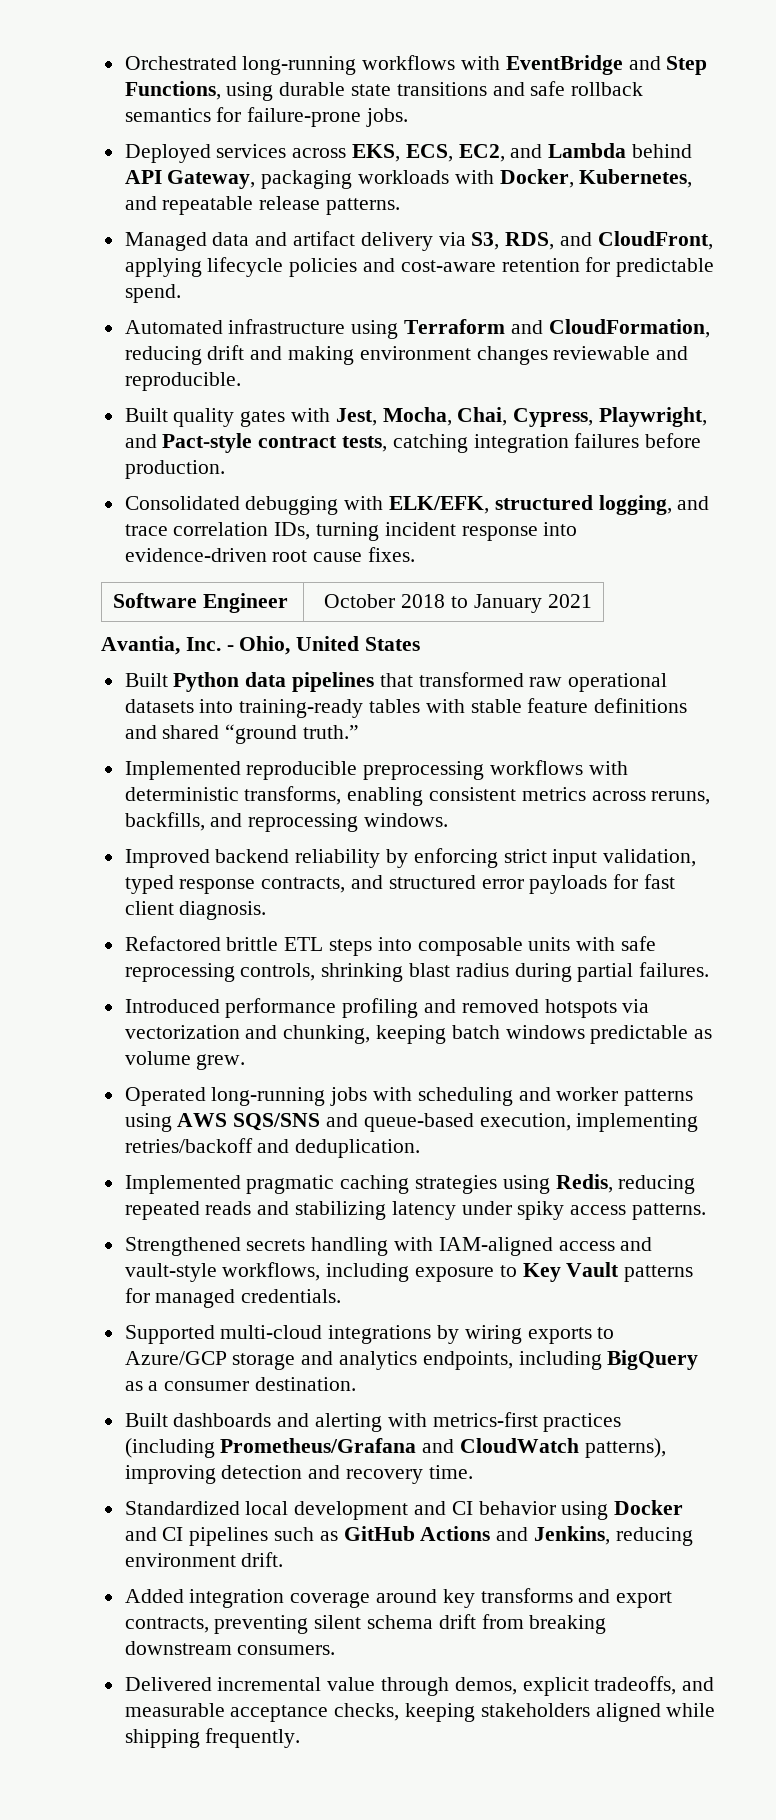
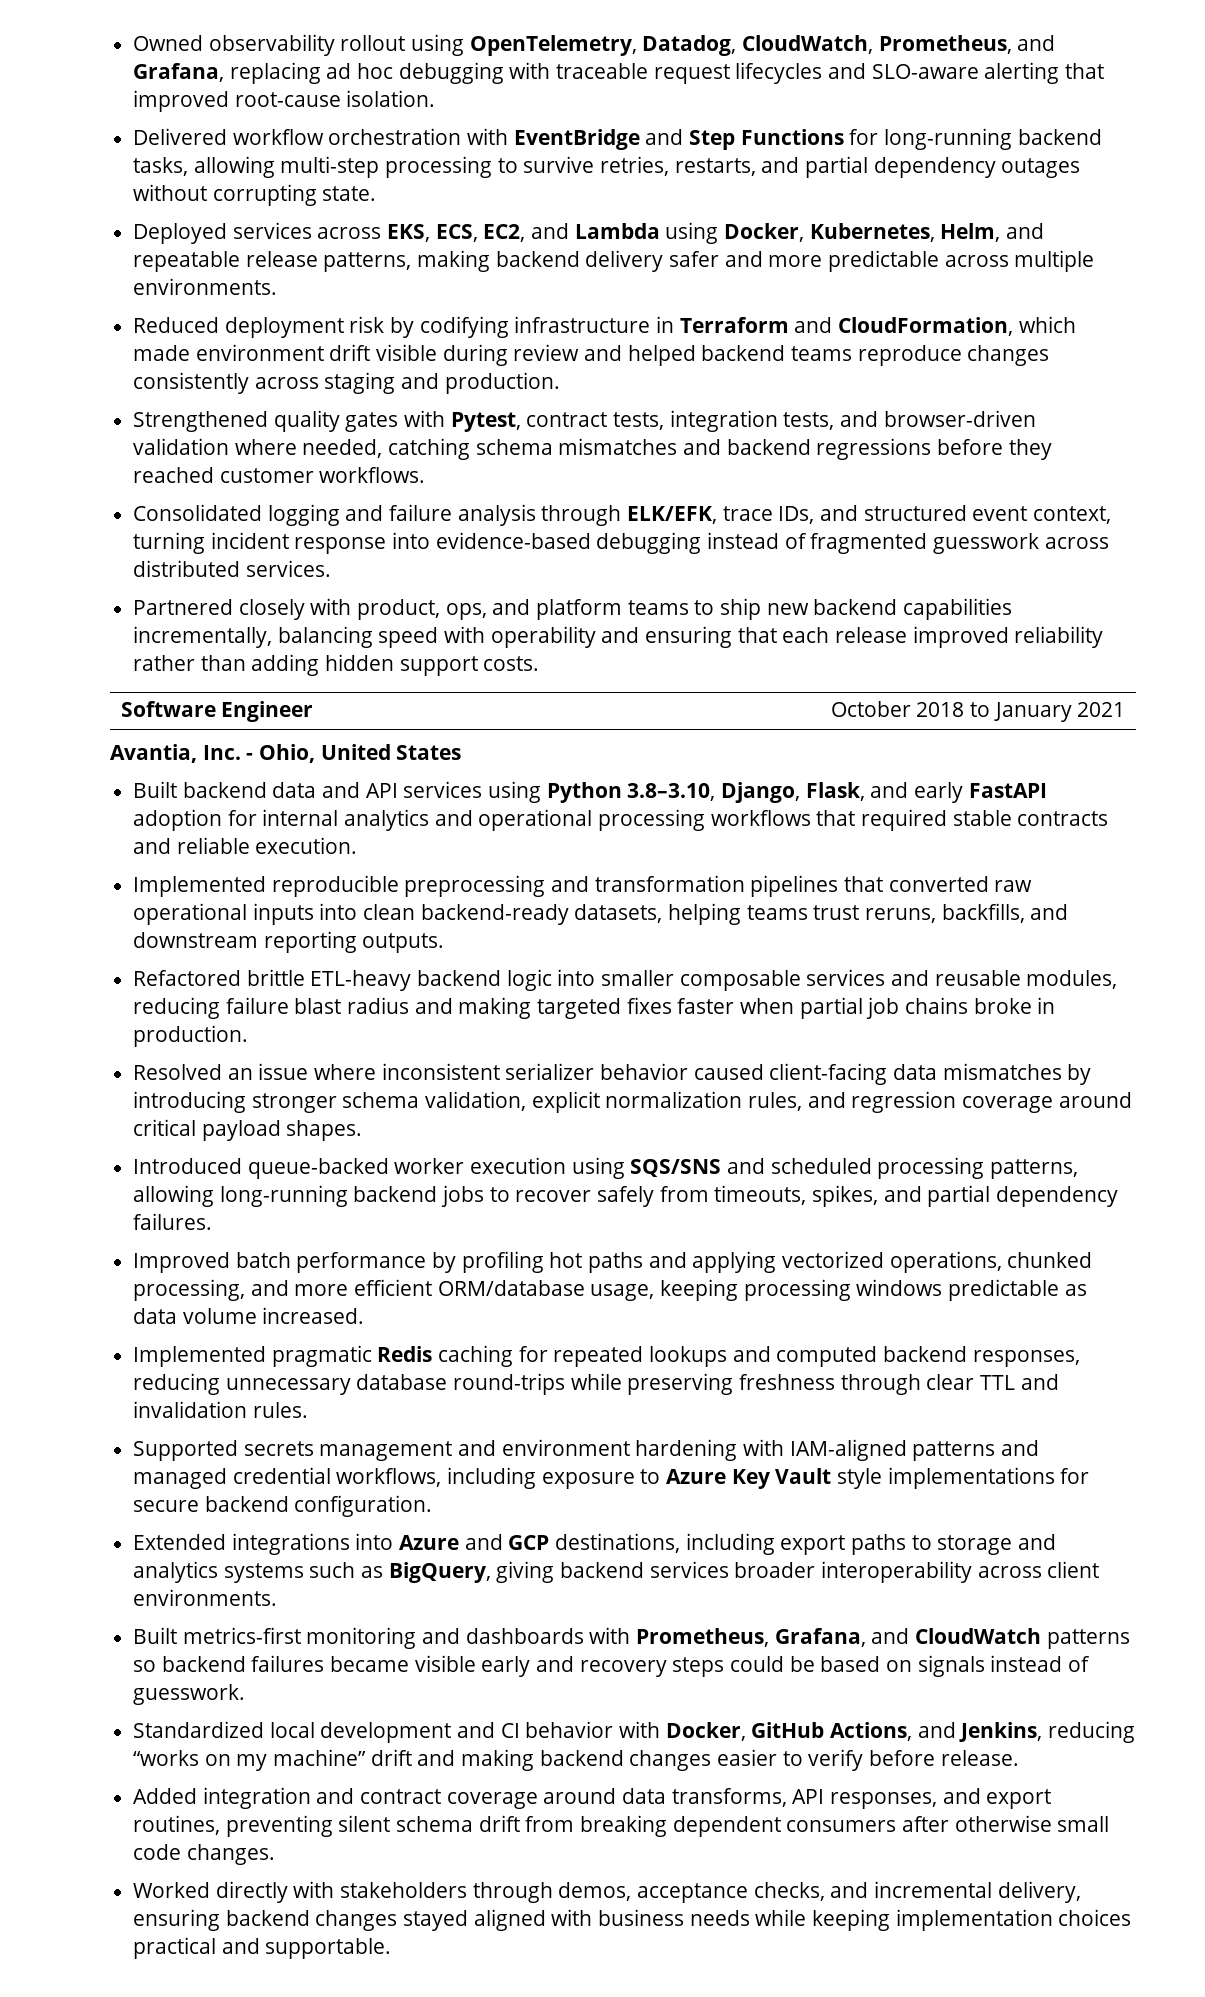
- Orchestrated long-running workflows with EventBridge and Step Functions, using durable state transitions and safe rollback semantics for failure-prone jobs.
+ Owned observability rollout using OpenTelemetry, Datadog, CloudWatch, Prometheus, and Grafana, replacing ad hoc debugging with traceable request lifecycles and SLO-aware alerting that improved root-cause isolation.
+ Delivered workflow orchestration with EventBridge and Step Functions for long-running backend tasks, allowing multi-step processing to survive retries, restarts, and partial dependency outages without corrupting state.
- Deployed services across EKS, ECS, EC2, and Lambda behind API Gateway, packaging workloads with Docker, Kubernetes, and repeatable release patterns.
- Managed data and artifact delivery via S3, RDS, and CloudFront, applying lifecycle policies and cost-aware retention for predictable spend.
- Automated infrastructure using Terraform and CloudFormation, reducing drift and making environment changes reviewable and reproducible.
- Built quality gates with Jest, Mocha, Chai, Cypress, Playwright, and Pact-style contract tests, catching integration failures before production.
- Consolidated debugging with ELK/EFK, structured logging, and trace correlation IDs, turning incident response into evidence-driven root cause fixes.
+ Deployed services across EKS, ECS, EC2, and Lambda using Docker, Kubernetes, Helm, and repeatable release patterns, making backend delivery safer and more predictable across multiple environments.
+ Reduced deployment risk by codifying infrastructure in Terraform and CloudFormation, which made environment drift visible during review and helped backend teams reproduce changes consistently across staging and production.
+ Strengthened quality gates with Pytest, contract tests, integration tests, and browser-driven validation where needed, catching schema mismatches and backend regressions before they reached customer workflows.
+ Consolidated logging and failure analysis through ELK/EFK, trace IDs, and structured event context, turning incident response into evidence-based debugging instead of fragmented guesswork across distributed services.
+ Partnered closely with product, ops, and platform teams to ship new backend capabilities incrementally, balancing speed with operability and ensuring that each release improved reliability rather than adding hidden support costs.
- Built Python data pipelines that transformed raw operational datasets into training-ready tables with stable feature definitions and shared “ground truth.”
- Implemented reproducible preprocessing workflows with deterministic transforms, enabling consistent metrics across reruns, backfills, and reprocessing windows.
- Improved backend reliability by enforcing strict input validation, typed response contracts, and structured error payloads for fast client diagnosis.
- Refactored brittle ETL steps into composable units with safe reprocessing controls, shrinking blast radius during partial failures.
- Introduced performance profiling and removed hotspots via vectorization and chunking, keeping batch windows predictable as volume grew.
- Operated long-running jobs with scheduling and worker patterns using AWS SQS/SNS and queue-based execution, implementing retries/backoff and deduplication.
- Implemented pragmatic caching strategies using Redis, reducing repeated reads and stabilizing latency under spiky access patterns.
- Strengthened secrets handling with IAM-aligned access and vault-style workflows, including exposure to Key Vault patterns for managed credentials.
- Supported multi-cloud integrations by wiring exports to Azure/GCP storage and analytics endpoints, including BigQuery as a consumer destination.
- Built dashboards and alerting with metrics-first practices (including Prometheus/Grafana and CloudWatch patterns), improving detection and recovery time.
+ Built backend data and API services using Python 3.8–3.10, Django, Flask, and early FastAPI adoption for internal analytics and operational processing workflows that required stable contracts and reliable execution.
+ Implemented reproducible preprocessing and transformation pipelines that converted raw operational inputs into clean backend-ready datasets, helping teams trust reruns, backfills, and downstream reporting outputs.
+ Refactored brittle ETL-heavy backend logic into smaller composable services and reusable modules, reducing failure blast radius and making targeted fixes faster when partial job chains broke in production.
+ Resolved an issue where inconsistent serializer behavior caused client-facing data mismatches by introducing stronger schema validation, explicit normalization rules, and regression coverage around critical payload shapes.
+ Introduced queue-backed worker execution using SQS/SNS and scheduled processing patterns, allowing long-running backend jobs to recover safely from timeouts, spikes, and partial dependency failures.
+ Improved batch performance by profiling hot paths and applying vectorized operations, chunked processing, and more efficient ORM/database usage, keeping processing windows predictable as data volume increased.
+ Implemented pragmatic Redis caching for repeated lookups and computed backend responses, reducing unnecessary database round-trips while preserving freshness through clear TTL and invalidation rules.
+ Supported secrets management and environment hardening with IAM-aligned patterns and managed credential workflows, including exposure to Azure Key Vault style implementations for secure backend configuration.
+ Extended integrations into Azure and GCP destinations, including export paths to storage and analytics systems such as BigQuery, giving backend services broader interoperability across client environments.
+ Built metrics-first monitoring and dashboards with Prometheus, Grafana, and CloudWatch patterns so backend failures became visible early and recovery steps could be based on signals instead of guesswork.
- Standardized local development and CI behavior using Docker and CI pipelines such as GitHub Actions and Jenkins, reducing environment drift.
- Added integration coverage around key transforms and export contracts, preventing silent schema drift from breaking downstream consumers.
- Delivered incremental value through demos, explicit tradeoffs, and measurable acceptance checks, keeping stakeholders aligned while shipping frequently.
+ Standardized local development and CI behavior with Docker, GitHub Actions, and Jenkins, reducing “works on my machine” drift and making backend changes easier to verify before release.
+ Added integration and contract coverage around data transforms, API responses, and export routines, preventing silent schema drift from breaking dependent consumers after otherwise small code changes.
+ Worked directly with stakeholders through demos, acceptance checks, and incremental delivery, ensuring backend changes stayed aligned with business needs while keeping implementation choices practical and supportable.

